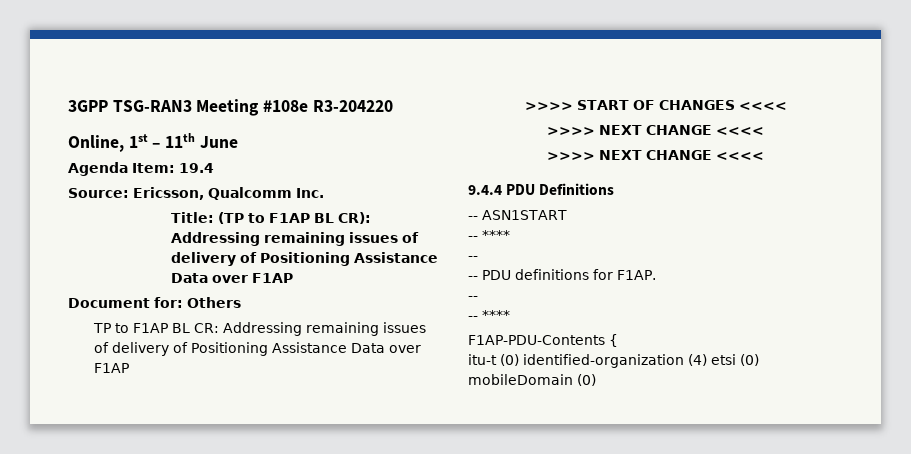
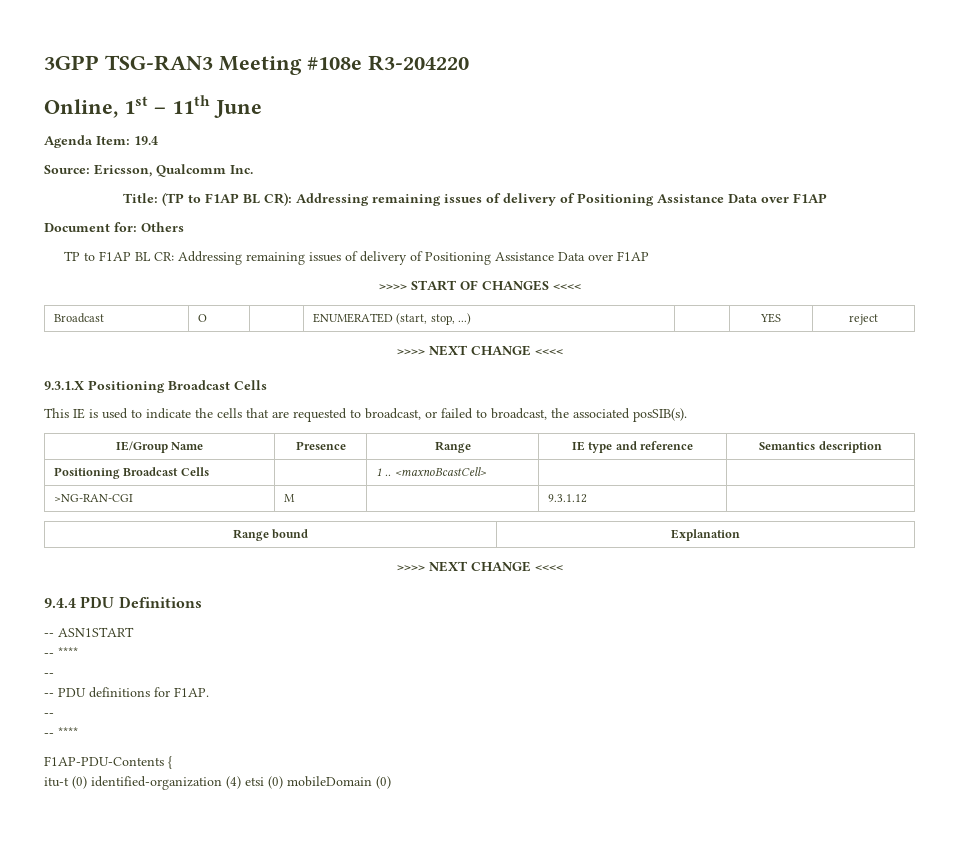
  >>>> START OF CHANGES <<<<
+ Broadcast | O | | ENUMERATED (start, stop, ...) | | YES | reject
  >>>> NEXT CHANGE <<<<
+ 9.3.1.X Positioning Broadcast Cells
+ This IE is used to indicate the cells that are requested to broadcast, or failed to broadcast, the associated posSIB(s).
+ IE/Group Name | Presence | Range | IE type and reference | Semantics description
+ Positioning Broadcast Cells | | 1 .. <maxnoBcastCell> | |
+ >NG-RAN-CGI | M | | 9.3.1.12 |
+ Range bound | Explanation

